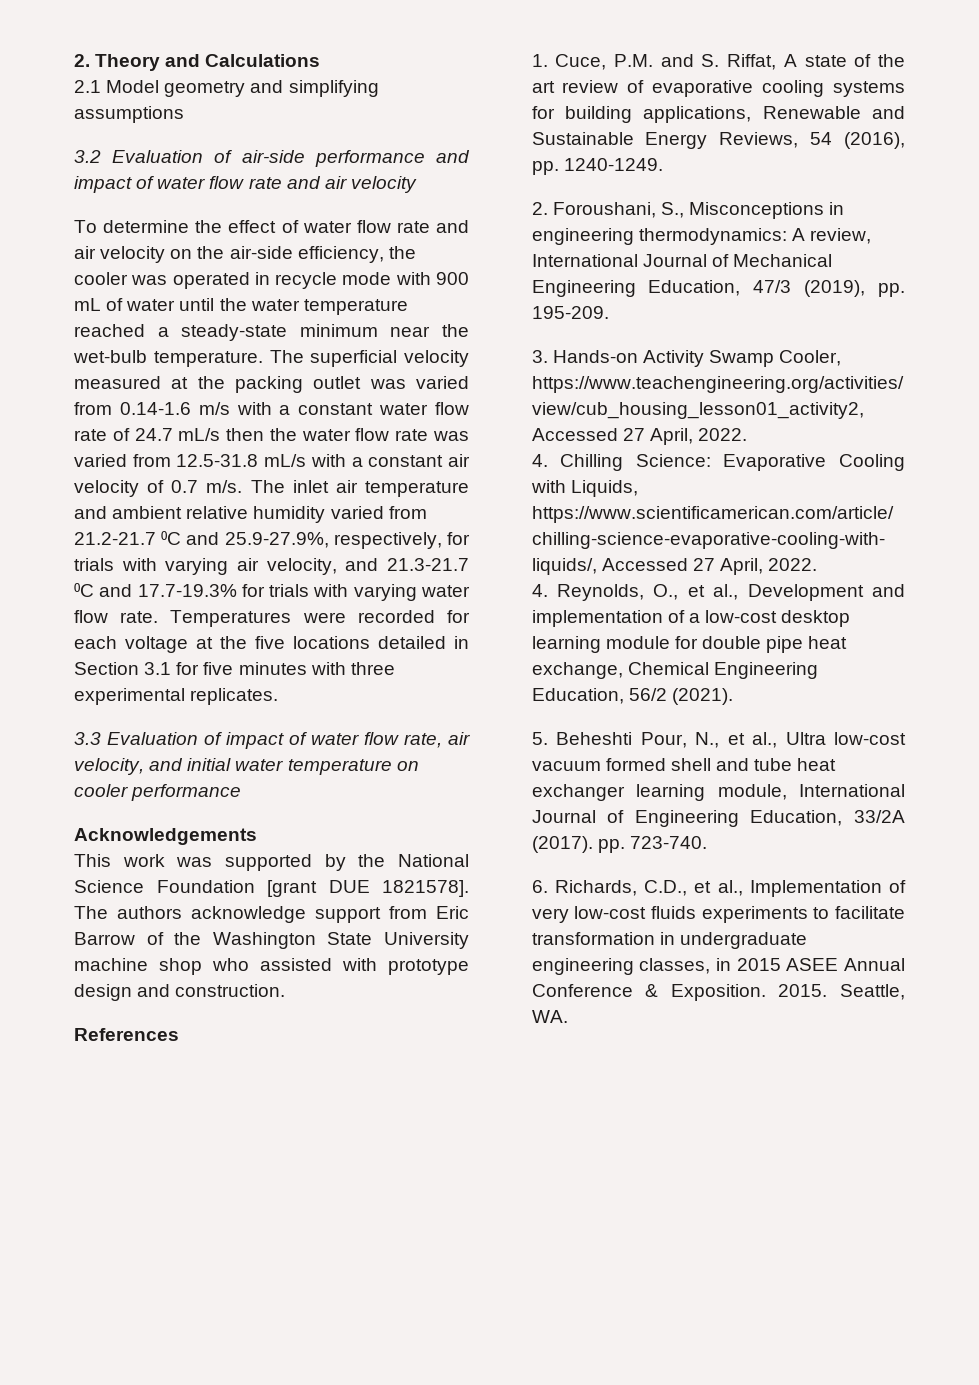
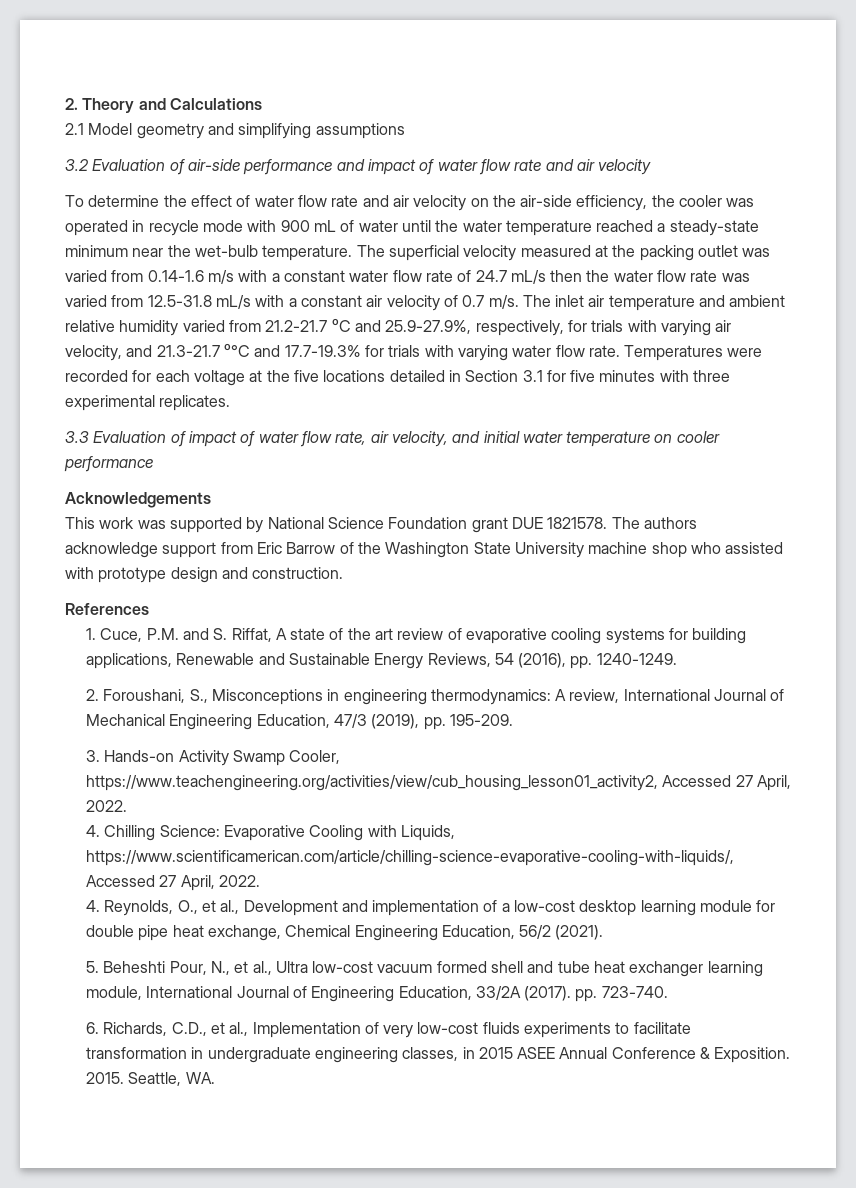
- The inlet air temperature and ambient relative humidity varied from 21.2-21.7 ⁰C and 25.9-27.9%, respectively, for trials with varying air velocity, and 21.3-21.7 ⁰C and 17.7-19.3% for trials with varying water flow rate.
+ The inlet air temperature and ambient relative humidity varied from 21.2-21.7 ⁰C and 25.9-27.9%, respectively, for trials with varying air velocity, and 21.3-21.7 ⁰°C and 17.7-19.3% for trials with varying water flow rate.
- This work was supported by the National Science Foundation [grant DUE 1821578].
+ This work was supported by National Science Foundation grant DUE 1821578.

